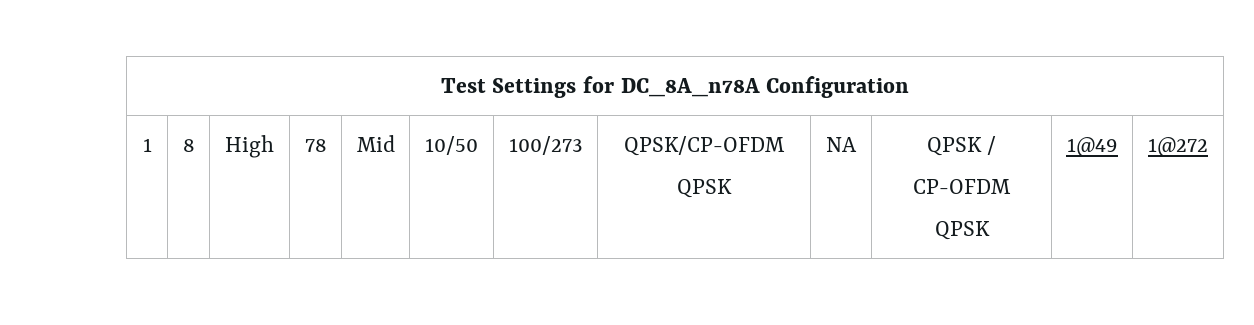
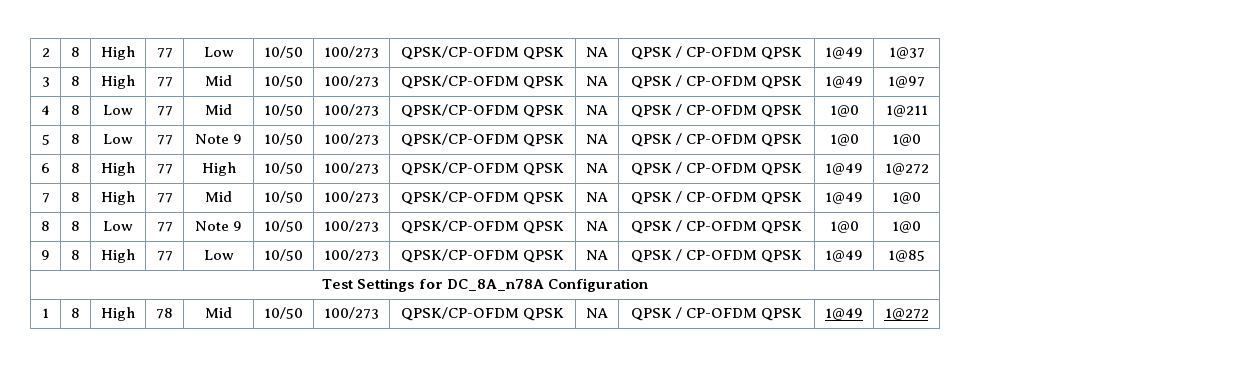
+ 2 | 8 | High | 77 | Low | 10/50 | 100/273 | QPSK/CP-OFDM QPSK | NA | QPSK / CP-OFDM QPSK | 1@49 | 1@37
+ 3 | 8 | High | 77 | Mid | 10/50 | 100/273 | QPSK/CP-OFDM QPSK | NA | QPSK / CP-OFDM QPSK | 1@49 | 1@97
+ 4 | 8 | Low | 77 | Mid | 10/50 | 100/273 | QPSK/CP-OFDM QPSK | NA | QPSK / CP-OFDM QPSK | 1@0 | 1@211
+ 5 | 8 | Low | 77 | Note 9 | 10/50 | 100/273 | QPSK/CP-OFDM QPSK | NA | QPSK / CP-OFDM QPSK | 1@0 | 1@0
+ 6 | 8 | High | 77 | High | 10/50 | 100/273 | QPSK/CP-OFDM QPSK | NA | QPSK / CP-OFDM QPSK | 1@49 | 1@272
+ 7 | 8 | High | 77 | Mid | 10/50 | 100/273 | QPSK/CP-OFDM QPSK | NA | QPSK / CP-OFDM QPSK | 1@49 | 1@0
+ 8 | 8 | Low | 77 | Note 9 | 10/50 | 100/273 | QPSK/CP-OFDM QPSK | NA | QPSK / CP-OFDM QPSK | 1@0 | 1@0
+ 9 | 8 | High | 77 | Low | 10/50 | 100/273 | QPSK/CP-OFDM QPSK | NA | QPSK / CP-OFDM QPSK | 1@49 | 1@85

